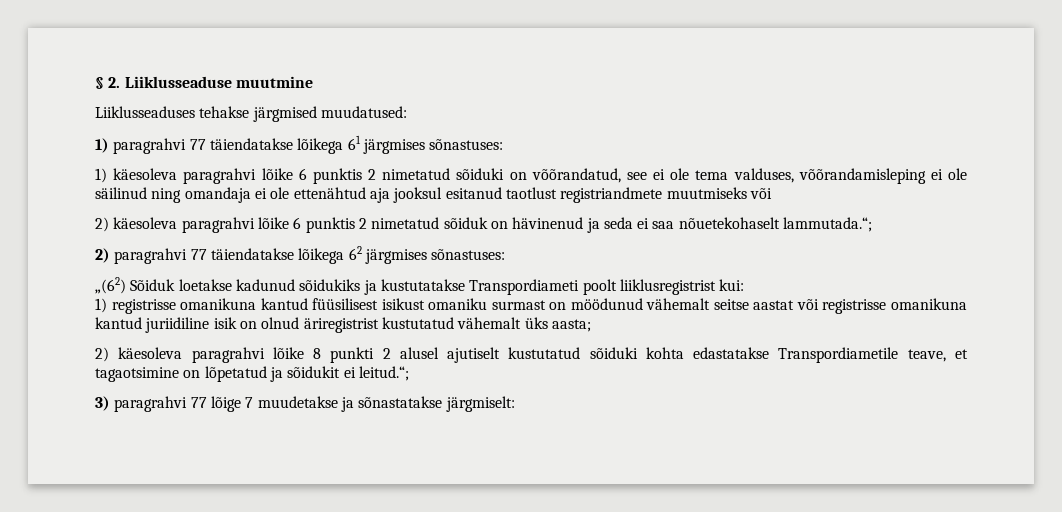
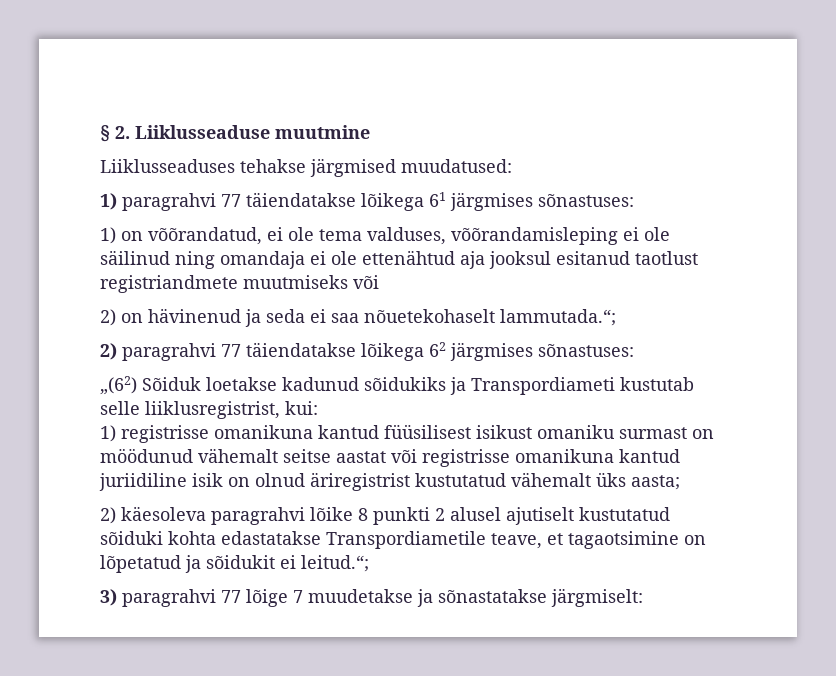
- 1) käesoleva paragrahvi lõike 6 punktis 2 nimetatud sõiduki on võõrandatud, see ei ole tema valduses, võõrandamisleping ei ole säilinud ning omandaja ei ole ettenähtud aja jooksul esitanud taotlust registriandmete muutmiseks või
+ 1) on võõrandatud, ei ole tema valduses, võõrandamisleping ei ole säilinud ning omandaja ei ole ettenähtud aja jooksul esitanud taotlust registriandmete muutmiseks või
- 2) käesoleva paragrahvi lõike 6 punktis 2 nimetatud sõiduk on hävinenud ja seda ei saa nõuetekohaselt lammutada.“;
+ 2) on hävinenud ja seda ei saa nõuetekohaselt lammutada.“;
- „(62) Sõiduk loetakse kadunud sõidukiks ja kustutatakse Transpordiameti poolt liiklusregistrist kui:
+ „(62) Sõiduk loetakse kadunud sõidukiks ja Transpordiameti kustutab selle liiklusregistrist, kui:

